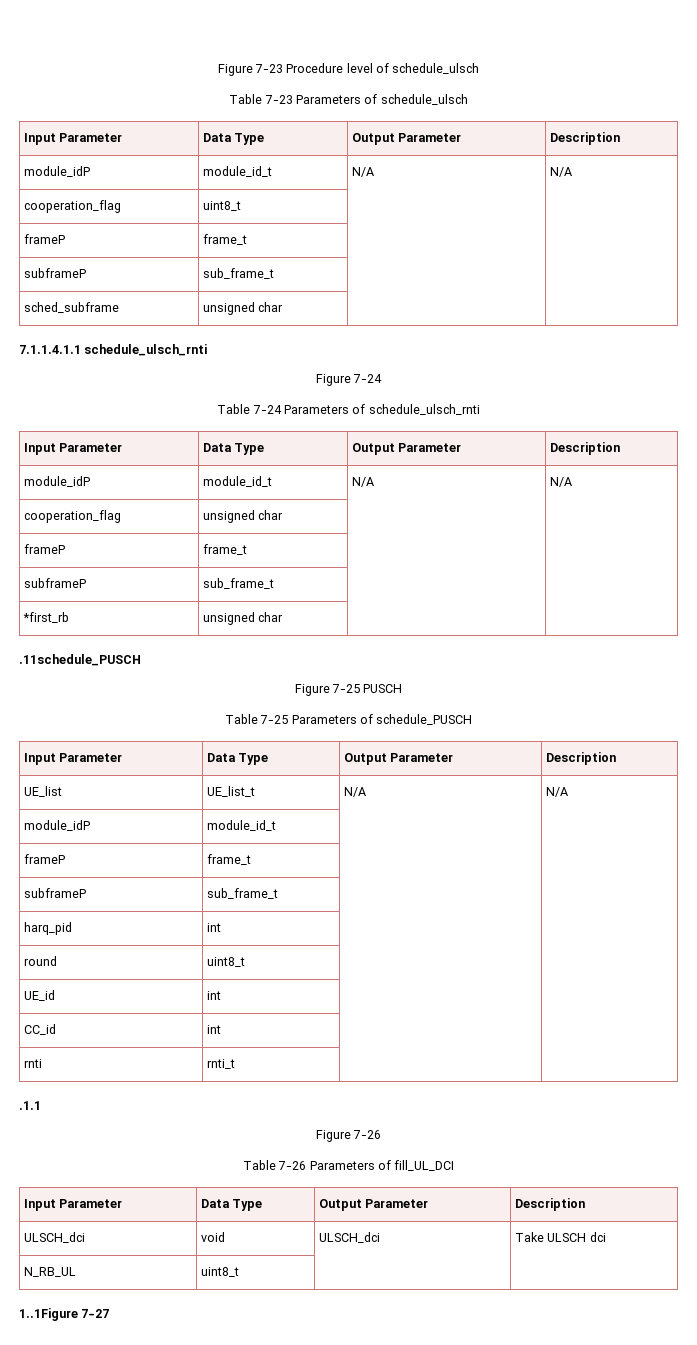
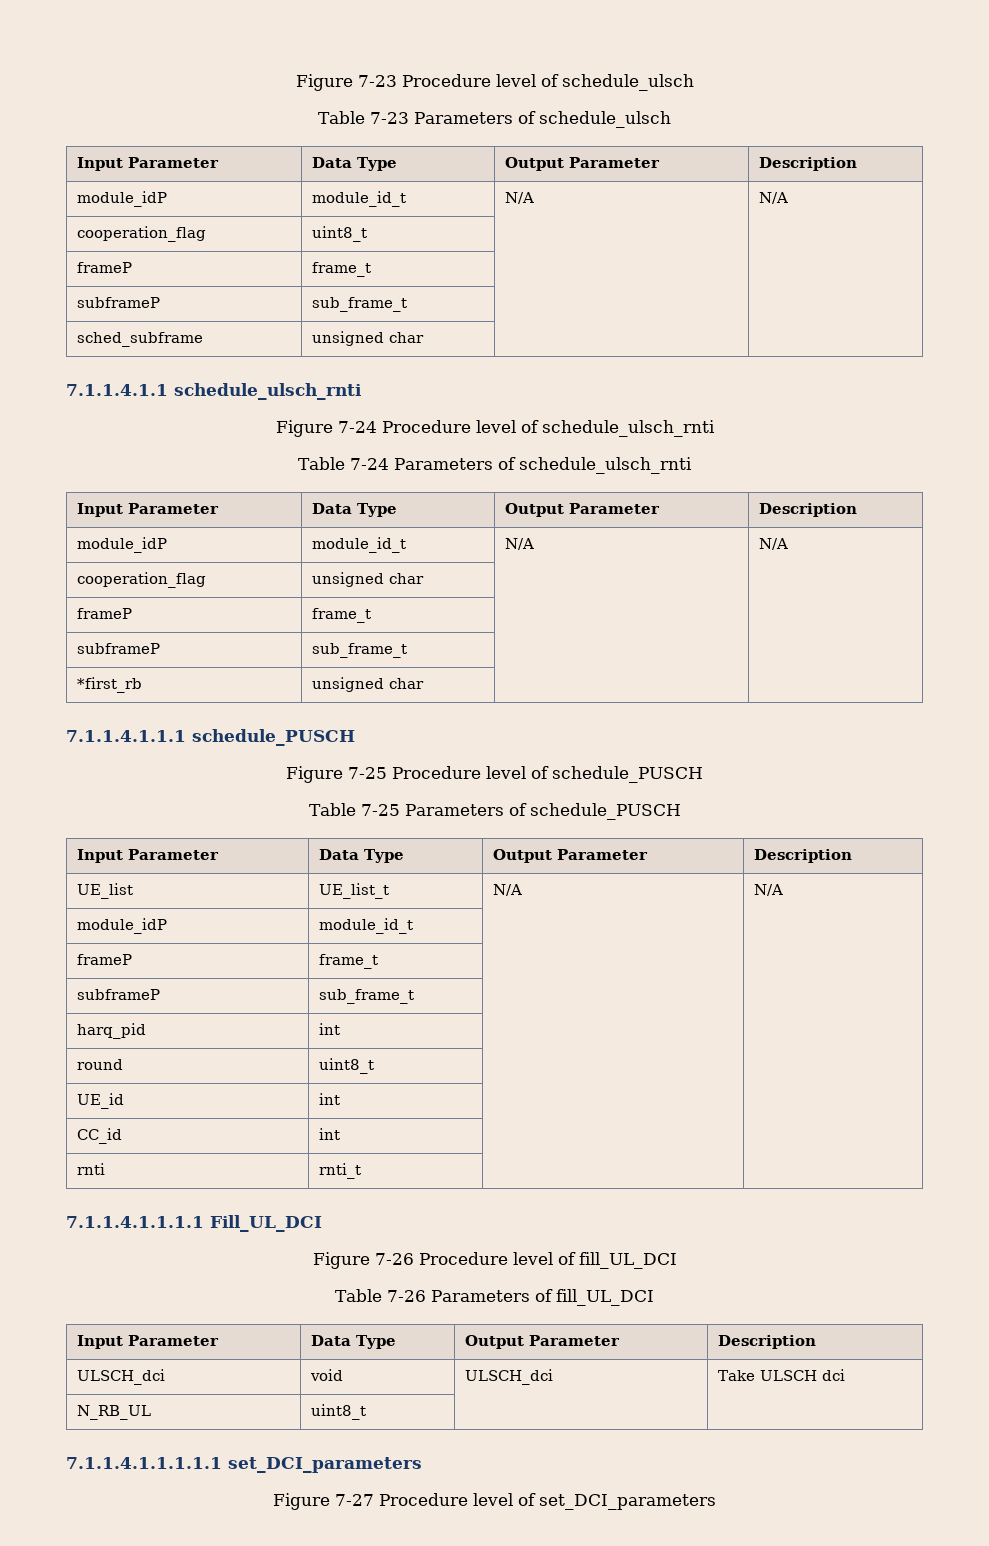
- Figure 7-24
+ Figure 7-24 Procedure level of schedule_ulsch_rnti
- .11schedule_PUSCH
+ 7.1.1.4.1.1.1 schedule_PUSCH
- Figure 7-25 PUSCH
+ Figure 7-25 Procedure level of schedule_PUSCH
- .1.1
+ 7.1.1.4.1.1.1.1 Fill_UL_DCI
- Figure 7-26
+ Figure 7-26 Procedure level of fill_UL_DCI
- 1..1Figure 7-27
+ 7.1.1.4.1.1.1.1.1 set_DCI_parameters
+ Figure 7-27 Procedure level of set_DCI_parameters

